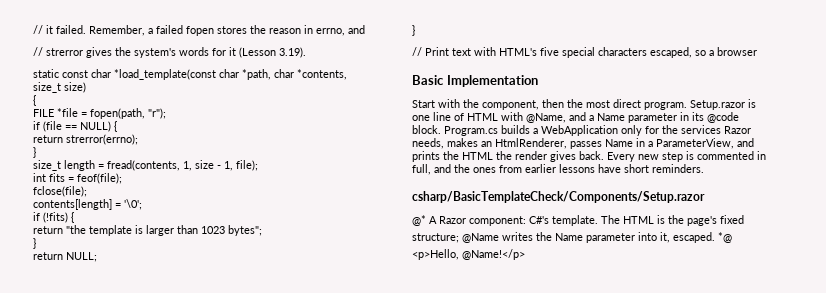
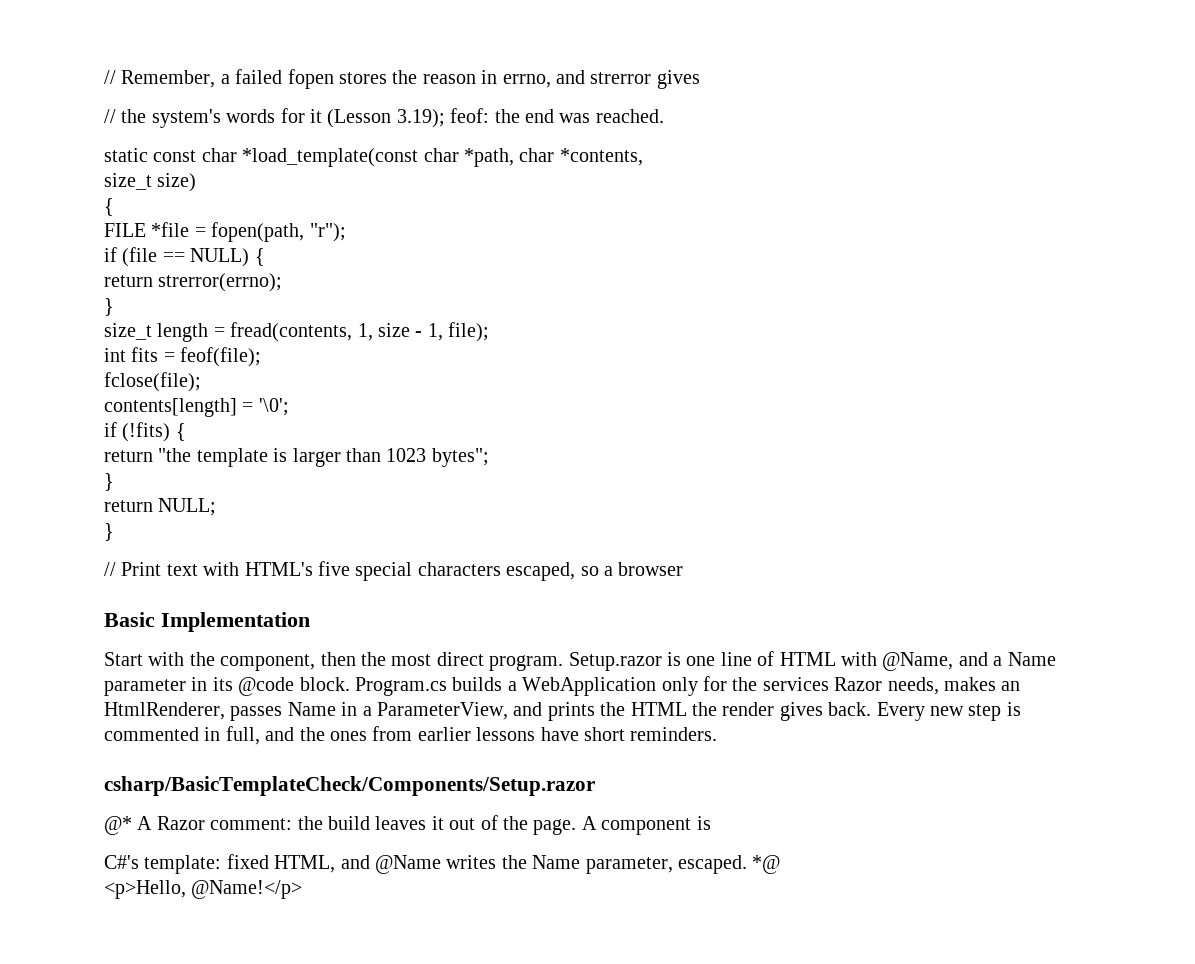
- // it failed. Remember, a failed fopen stores the reason in errno, and
- // strerror gives the system's words for it (Lesson 3.19).
+ // Remember, a failed fopen stores the reason in errno, and strerror gives
+ // the system's words for it (Lesson 3.19); feof: the end was reached.
- @* A Razor component: C#'s template. The HTML is the page's fixed
- structure; @Name writes the Name parameter into it, escaped.
+ @* A Razor comment: the build leaves it out of the page. A component is
+ C#'s template: fixed HTML, and @Name writes the Name parameter, escaped.

